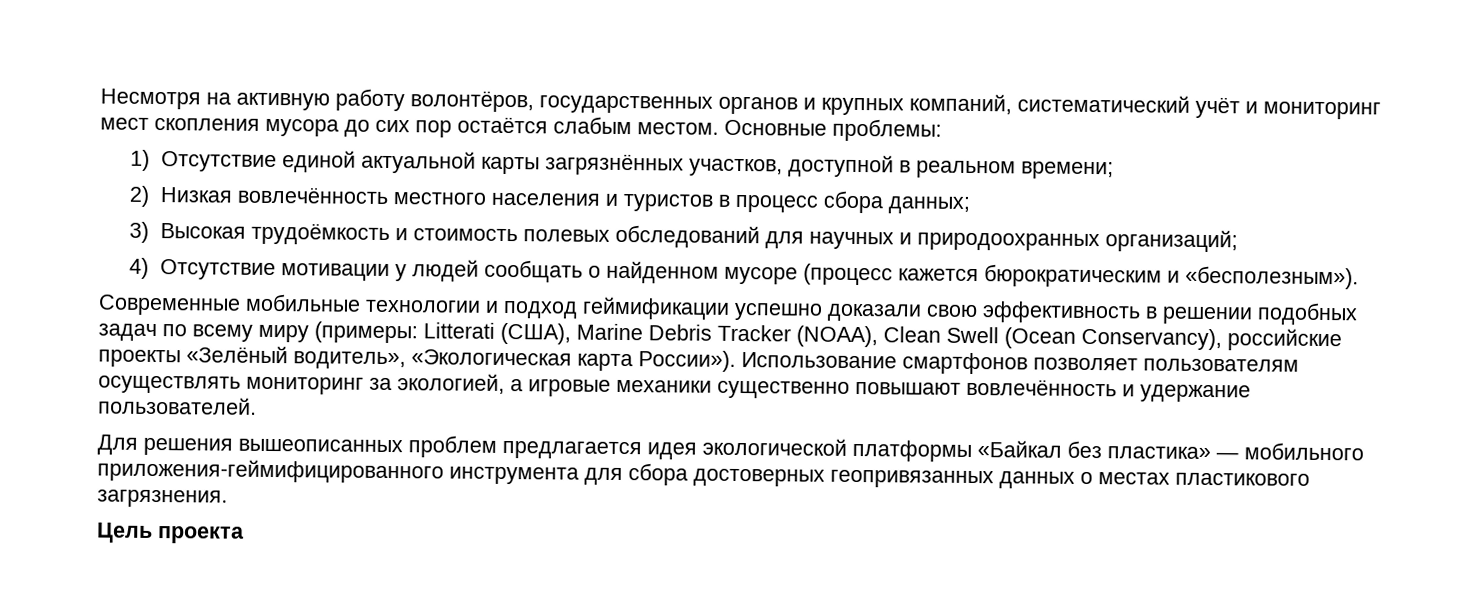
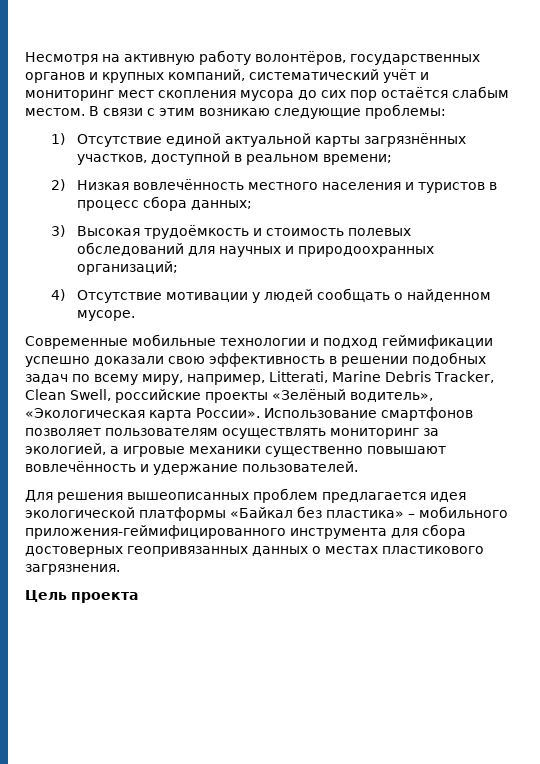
- Основные проблемы:
+ В связи с этим возникаю следующие проблемы:
- 4) Отсутствие мотивации у людей сообщать о найденном мусоре (процесс кажется бюрократическим и «бесполезным»).
+ 4) Отсутствие мотивации у людей сообщать о найденном мусоре.
- Современные мобильные технологии и подход геймификации успешно доказали свою эффективность в решении подобных задач по всему миру (примеры: Litterati (США), Marine Debris Tracker (NOAA), Clean Swell (Ocean Conservancy), российские проекты «Зелёный водитель», «Экологическая карта России»).
+ Современные мобильные технологии и подход геймификации успешно доказали свою эффективность в решении подобных задач по всему миру, например, Litterati, Marine Debris Tracker, Clean Swell, российские проекты «Зелёный водитель», «Экологическая карта России».
- Для решения вышеописанных проблем предлагается идея экологической платформы «Байкал без пластика» — мобильного приложения-геймифицированного инструмента для сбора достоверных геопривязанных данных о местах пластикового загрязнения.
+ Для решения вышеописанных проблем предлагается идея экологической платформы «Байкал без пластика» – мобильного приложения-геймифицированного инструмента для сбора достоверных геопривязанных данных о местах пластикового загрязнения.

